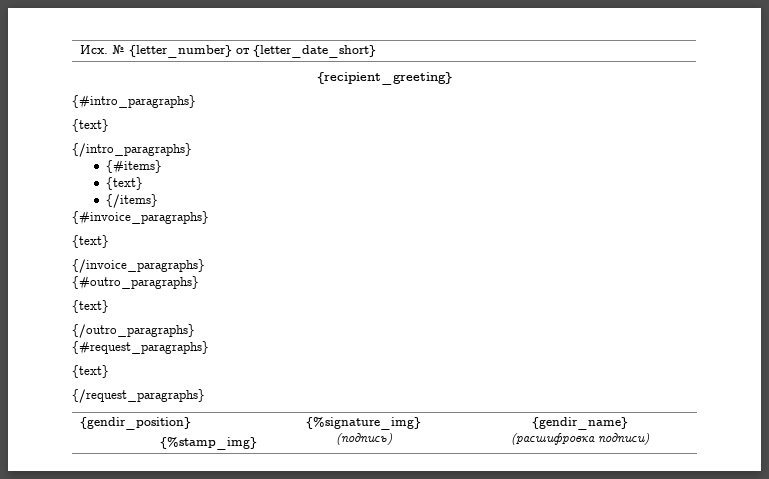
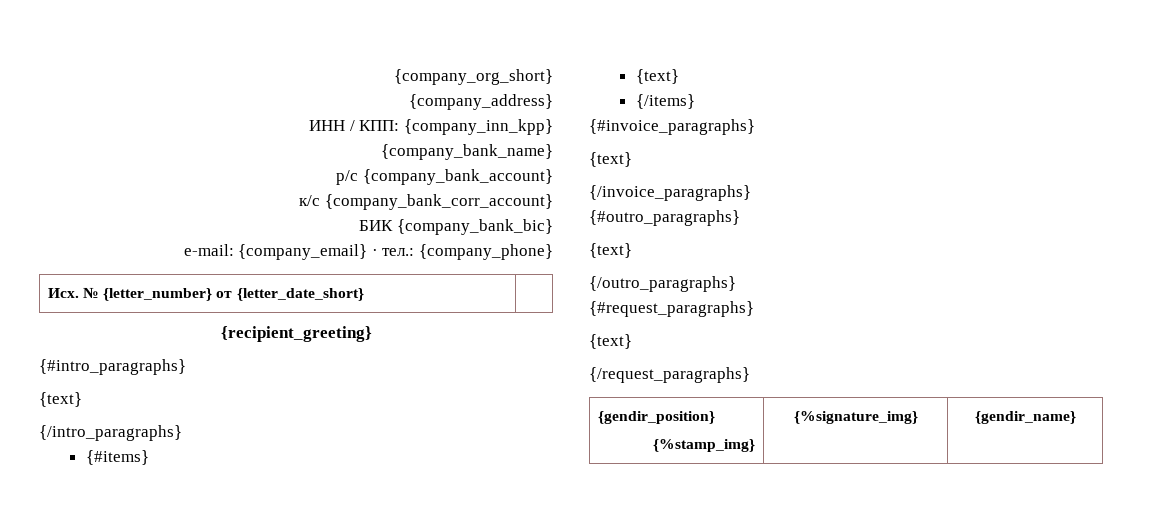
+ {company_org_short}
+ {company_address}
+ ИНН / КПП: {company_inn_kpp}
+ {company_bank_name}
+ р/с {company_bank_account}
+ к/с {company_bank_corr_account}
+ БИК {company_bank_bic}
+ e-mail: {company_email} · тел.: {company_phone}
  {gendir_position}
- {%stamp_img} | {%signature_img}
- (подпись) | {gendir_name}
- (расшифровка подписи)
+ {%stamp_img} | {%signature_img} | {gendir_name}

